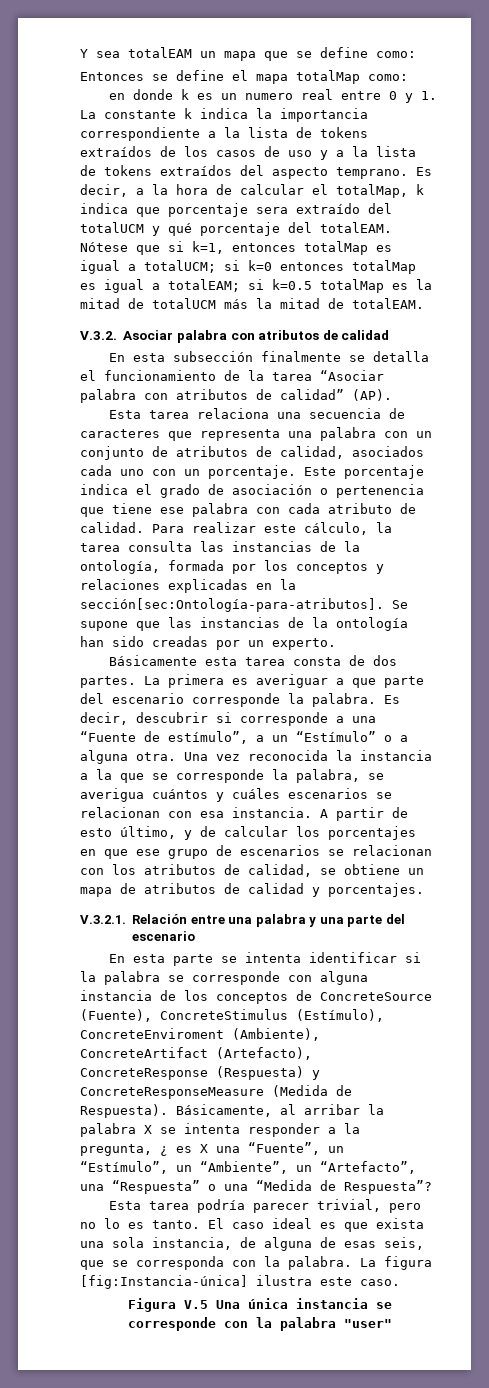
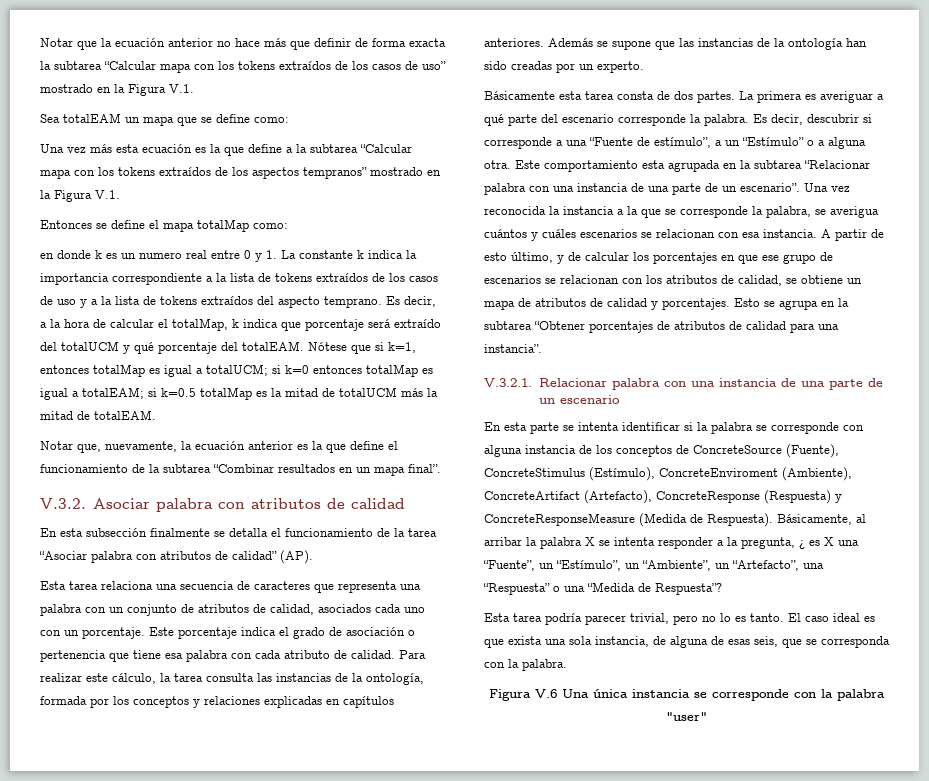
- Y sea totalEAM un mapa que se define como:
+ Notar que la ecuación anterior no hace más que definir de forma exacta la subtarea “Calcular mapa con los tokens extraídos de los casos de uso” mostrado en la Figura V.1.
+ Sea totalEAM un mapa que se define como:
+ Una vez más esta ecuación es la que define a la subtarea “Calcular mapa con los tokens extraídos de los aspectos tempranos” mostrado en la Figura V.1.
- Es decir, a la hora de calcular el totalMap, k indica que porcentaje sera extraído del totalUCM y qué porcentaje del totalEAM.
+ Es decir, a la hora de calcular el totalMap, k indica que porcentaje será extraído del totalUCM y qué porcentaje del totalEAM.
+ Notar que, nuevamente, la ecuación anterior es la que define el funcionamiento de la subtarea “Combinar resultados en un mapa final”.
- Este porcentaje indica el grado de asociación o pertenencia que tiene ese palabra con cada atributo de calidad.
+ Este porcentaje indica el grado de asociación o pertenencia que tiene esa palabra con cada atributo de calidad.
- Para realizar este cálculo, la tarea consulta las instancias de la ontología, formada por los conceptos y relaciones explicadas en la sección[sec:Ontología-para-atributos]. Se supone que las instancias de la ontología han sido creadas por un experto.
+ Para realizar este cálculo, la tarea consulta las instancias de la ontología, formada por los conceptos y relaciones explicadas en capítulos anteriores. Además se supone que las instancias de la ontología han sido creadas por un experto.
- La primera es averiguar a que parte del escenario corresponde la palabra.
+ La primera es averiguar a qué parte del escenario corresponde la palabra.
+ Este comportamiento esta agrupada en la subtarea “Relacionar palabra con una instancia de una parte de un escenario”.
- A partir de esto último, y de calcular los porcentajes en que ese grupo de escenarios se relacionan con los atributos de calidad, se obtiene un mapa de atributos de calidad y porcentajes.
- V.3.2.1. Relación entre una palabra y una parte del escenario
+ A partir de esto último, y de calcular los porcentajes en que ese grupo de escenarios se relacionan con los atributos de calidad, se obtiene un mapa de atributos de calidad y porcentajes. Esto se agrupa en la subtarea “Obtener porcentajes de atributos de calidad para una instancia”.
+ V.3.2.1. Relacionar palabra con una instancia de una parte de un escenario
- El caso ideal es que exista una sola instancia, de alguna de esas seis, que se corresponda con la palabra. La figura [fig:Instancia-única] ilustra este caso.
- Figura V.5 Una única instancia se corresponde con la palabra "user"
+ El caso ideal es que exista una sola instancia, de alguna de esas seis, que se corresponda con la palabra.
+ Figura V.6 Una única instancia se corresponde con la palabra "user"

